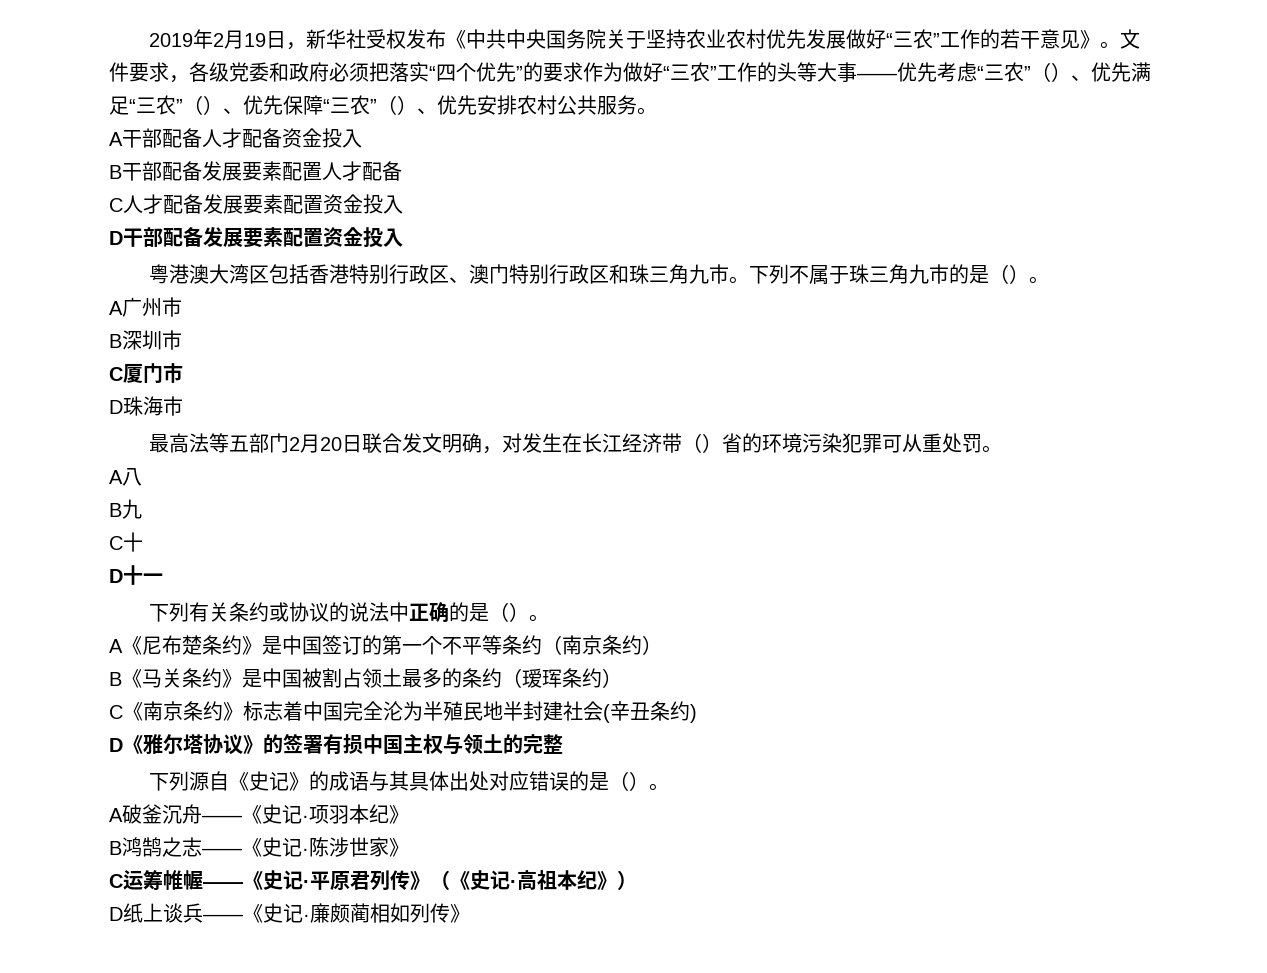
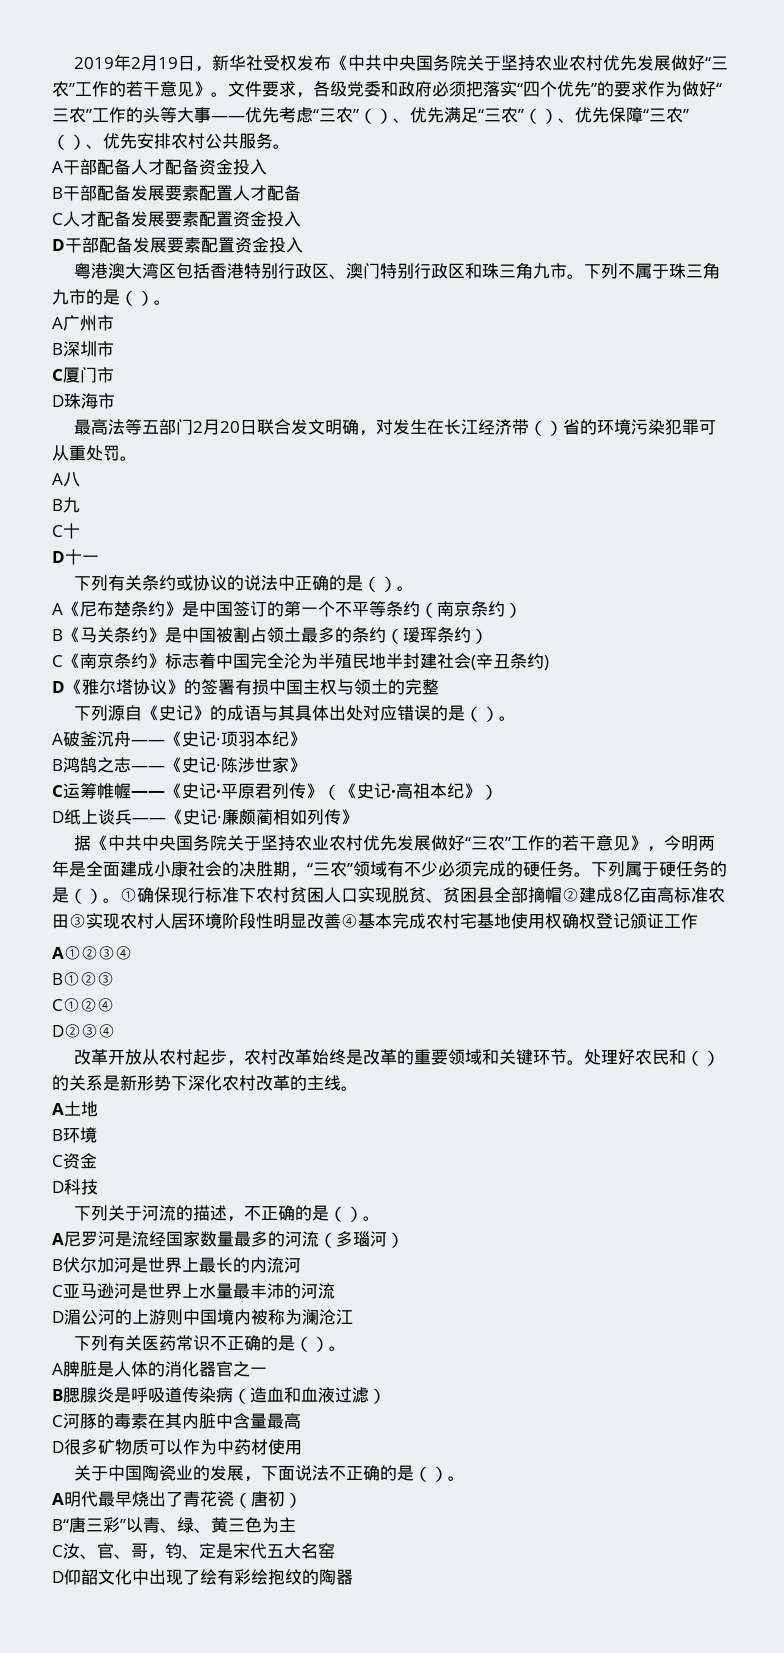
+ 据《中共中央国务院关于坚持农业农村优先发展做好“三农”工作的若干意见》，今明两年是全面建成小康社会的决胜期，“三农”领域有不少必须完成的硬任务。下列属于硬任务的是（）。①确保现行标准下农村贫困人口实现脱贫、贫困县全部摘帽②建成8亿亩高标准农田③实现农村人居环境阶段性明显改善④基本完成农村宅基地使用权确权登记颁证工作
+ A①②③④
+ B①②③
+ C①②④
+ D②③④
+ 改革开放从农村起步，农村改革始终是改革的重要领域和关键环节。处理好农民和（）的关系是新形势下深化农村改革的主线。
+ A土地
+ B环境
+ C资金
+ D科技
+ 下列关于河流的描述，不正确的是（）。
+ A尼罗河是流经国家数量最多的河流（多瑙河）
+ B伏尔加河是世界上最长的内流河
+ C亚马逊河是世界上水量最丰沛的河流
+ D湄公河的上游则中国境内被称为澜沧江
+ 下列有关医药常识不正确的是（）。
+ A脾脏是人体的消化器官之一
+ B腮腺炎是呼吸道传染病（造血和血液过滤）
+ C河豚的毒素在其内脏中含量最高
+ D很多矿物质可以作为中药材使用
+ 关于中国陶瓷业的发展，下面说法不正确的是（）。
+ A明代最早烧出了青花瓷（唐初）
+ B“唐三彩”以青、绿、黄三色为主
+ C汝、官、哥，钧、定是宋代五大名窑
+ D仰韶文化中出现了绘有彩绘抱纹的陶器

